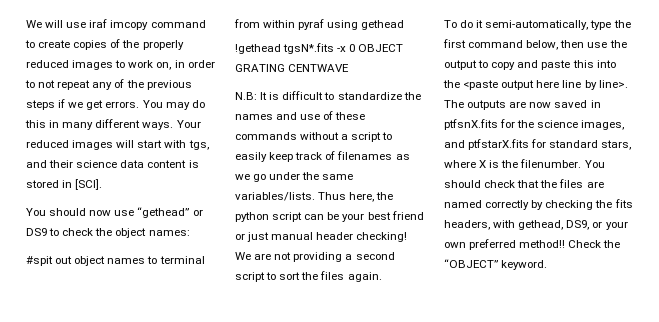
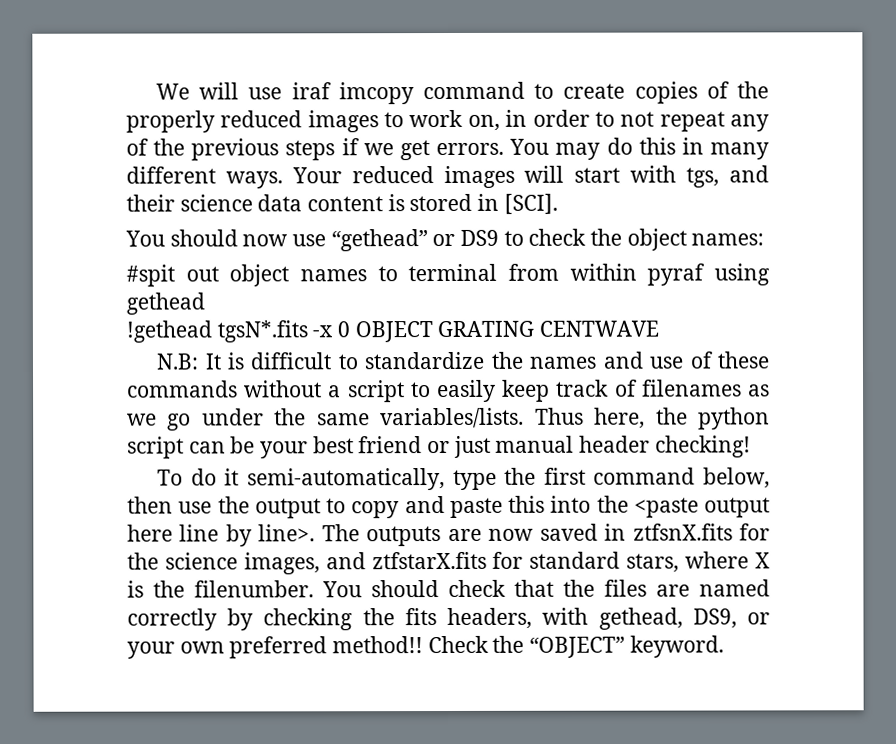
- We are not providing a second script to sort the files again.
- The outputs are now saved in ptfsnX.fits for the science images, and ptfstarX.fits for standard stars, where X is the filenumber.
+ The outputs are now saved in ztfsnX.fits for the science images, and ztfstarX.fits for standard stars, where X is the filenumber.

